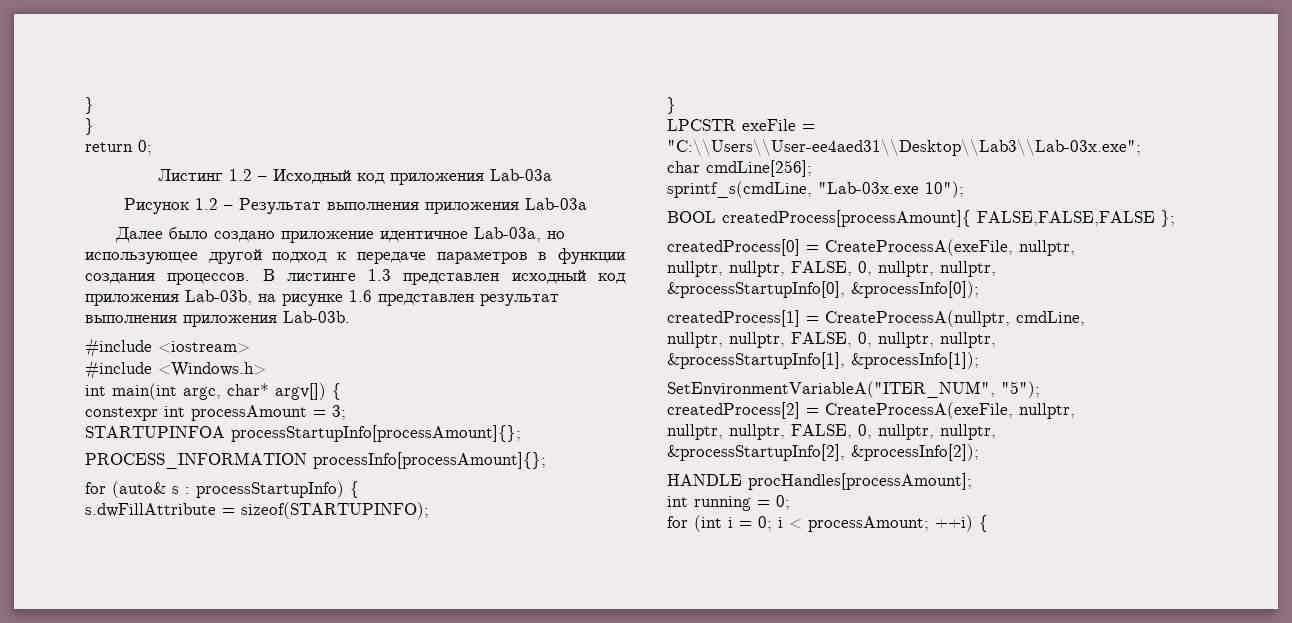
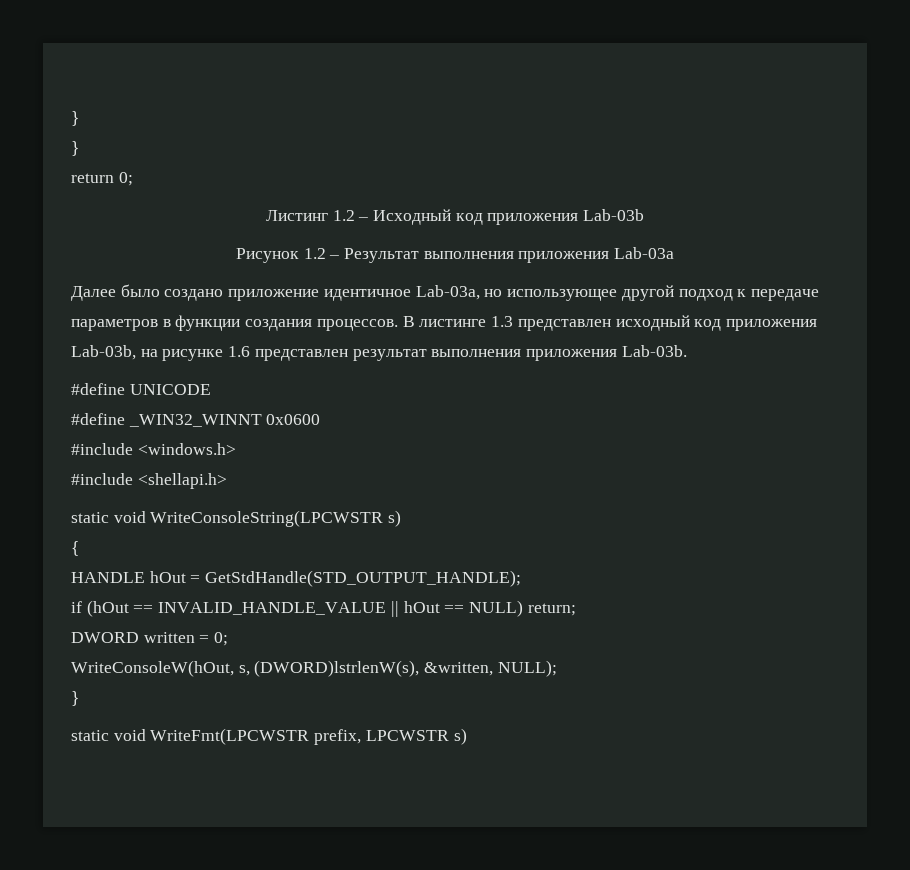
- Листинг 1.2 – Исходный код приложения Lab-03a
+ Листинг 1.2 – Исходный код приложения Lab-03b
- #include <iostream>
- #include <Windows.h>
- int main(int argc, char* argv[]) {
- constexpr int processAmount = 3;
- STARTUPINFOA processStartupInfo[processAmount]{};
- PROCESS_INFORMATION processInfo[processAmount]{};
- for (auto& s : processStartupInfo) {
- s.dwFillAttribute = sizeof(STARTUPINFO);
+ #define UNICODE
+ #define _WIN32_WINNT 0x0600
+ #include <windows.h>
+ #include <shellapi.h>
+ static void WriteConsoleString(LPCWSTR s)
+ {
+ HANDLE hOut = GetStdHandle(STD_OUTPUT_HANDLE);
+ if (hOut == INVALID_HANDLE_VALUE || hOut == NULL) return;
+ DWORD written = 0;
+ WriteConsoleW(hOut, s, (DWORD)lstrlenW(s), &written, NULL);
  }
- LPCSTR exeFile = "C:\\Users\\User-ee4aed31\\Desktop\\Lab3\\Lab-03x.exe";
- char cmdLine[256];
- sprintf_s(cmdLine, "Lab-03x.exe 10");
- BOOL createdProcess[processAmount]{ FALSE,FALSE,FALSE };
- createdProcess[0] = CreateProcessA(exeFile, nullptr,
- nullptr, nullptr, FALSE, 0, nullptr, nullptr,
- &processStartupInfo[0], &processInfo[0]);
- createdProcess[1] = CreateProcessA(nullptr, cmdLine,
- nullptr, nullptr, FALSE, 0, nullptr, nullptr,
- &processStartupInfo[1], &processInfo[1]);
- SetEnvironmentVariableA("ITER_NUM", "5");
- createdProcess[2] = CreateProcessA(exeFile, nullptr,
- nullptr, nullptr, FALSE, 0, nullptr, nullptr,
- &processStartupInfo[2], &processInfo[2]);
- HANDLE procHandles[processAmount];
- int running = 0;
- for (int i = 0; i < processAmount; ++i) {
+ static void WriteFmt(LPCWSTR prefix, LPCWSTR s)

